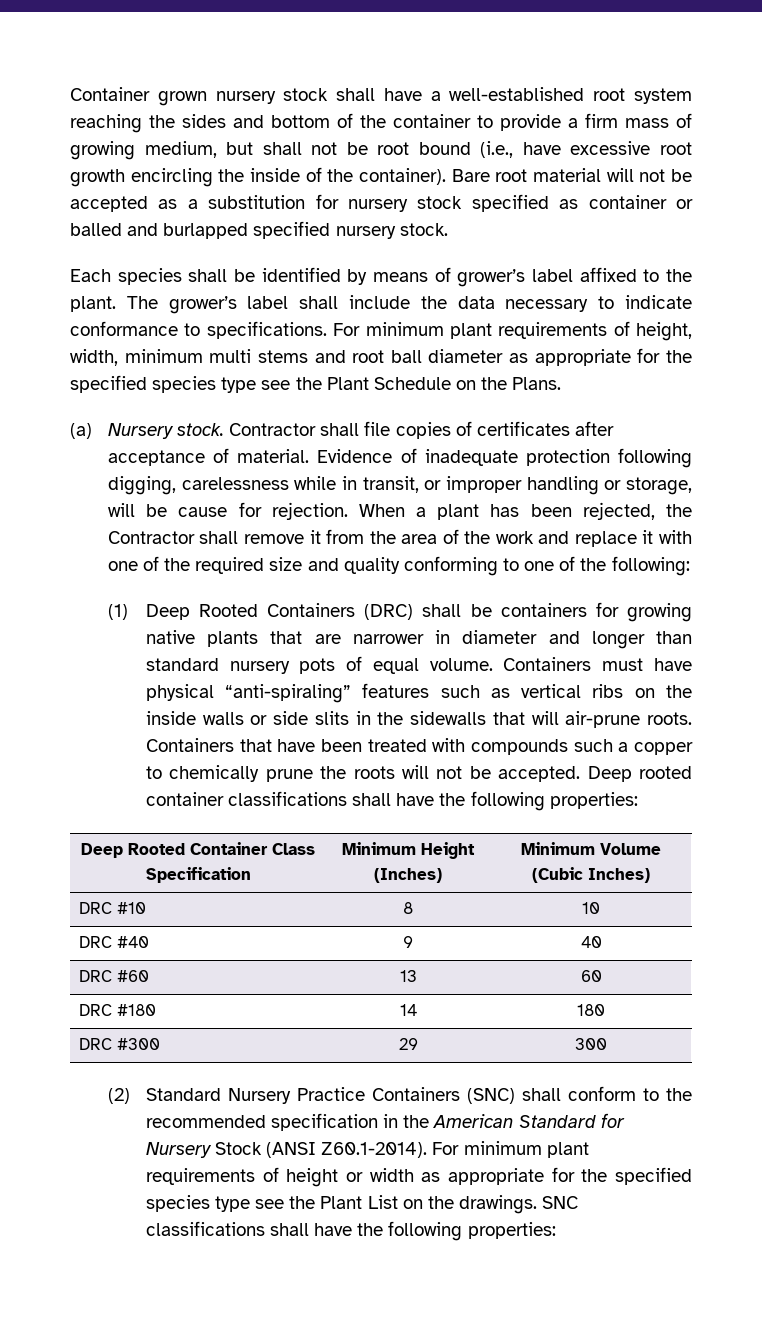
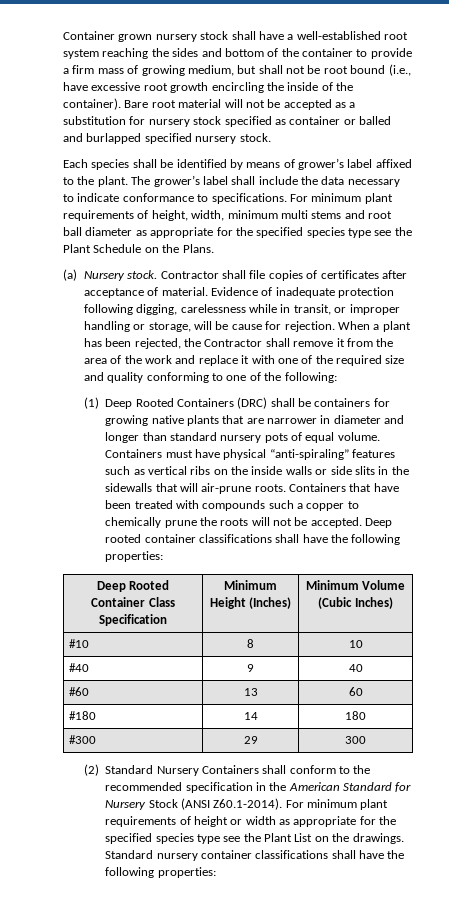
- DRC #10 | 8 | 10
+ #10 | 8 | 10
- DRC #40 | 9 | 40
+ #40 | 9 | 40
- DRC #60 | 13 | 60
+ #60 | 13 | 60
- DRC #180 | 14 | 180
+ #180 | 14 | 180
- DRC #300 | 29 | 300
+ #300 | 29 | 300
- (2) Standard Nursery Practice Containers (SNC) shall conform to the recommended specification in the American Standard for Nursery Stock (ANSI Z60.1-2014). For minimum plant requirements of height or width as appropriate for the specified species type see the Plant List on the drawings.
+ (2) Standard Nursery Containers shall conform to the recommended specification in the American Standard for Nursery Stock (ANSI Z60.1-2014). For minimum plant requirements of height or width as appropriate for the specified species type see the Plant List on the drawings.
- SNC classifications shall have the following properties:
+ Standard nursery container classifications shall have the following properties:

